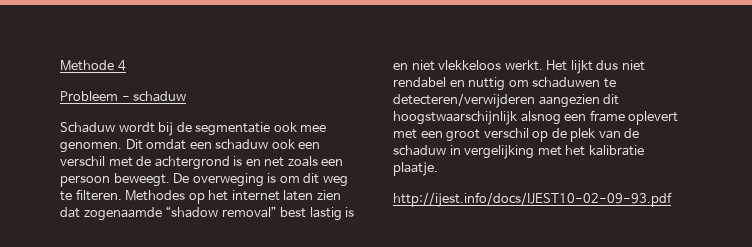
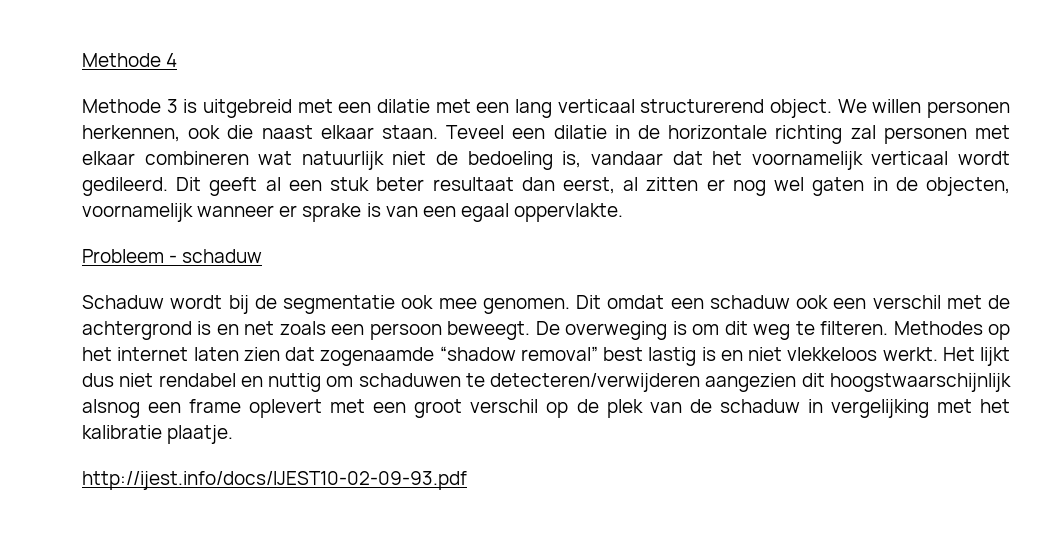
+ Methode 3 is uitgebreid met een dilatie met een lang verticaal structurerend object. We willen personen herkennen, ook die naast elkaar staan. Teveel een dilatie in de horizontale richting zal personen met elkaar combineren wat natuurlijk niet de bedoeling is, vandaar dat het voornamelijk verticaal wordt gedileerd. Dit geeft al een stuk beter resultaat dan eerst, al zitten er nog wel gaten in de objecten, voornamelijk wanneer er sprake is van een egaal oppervlakte.

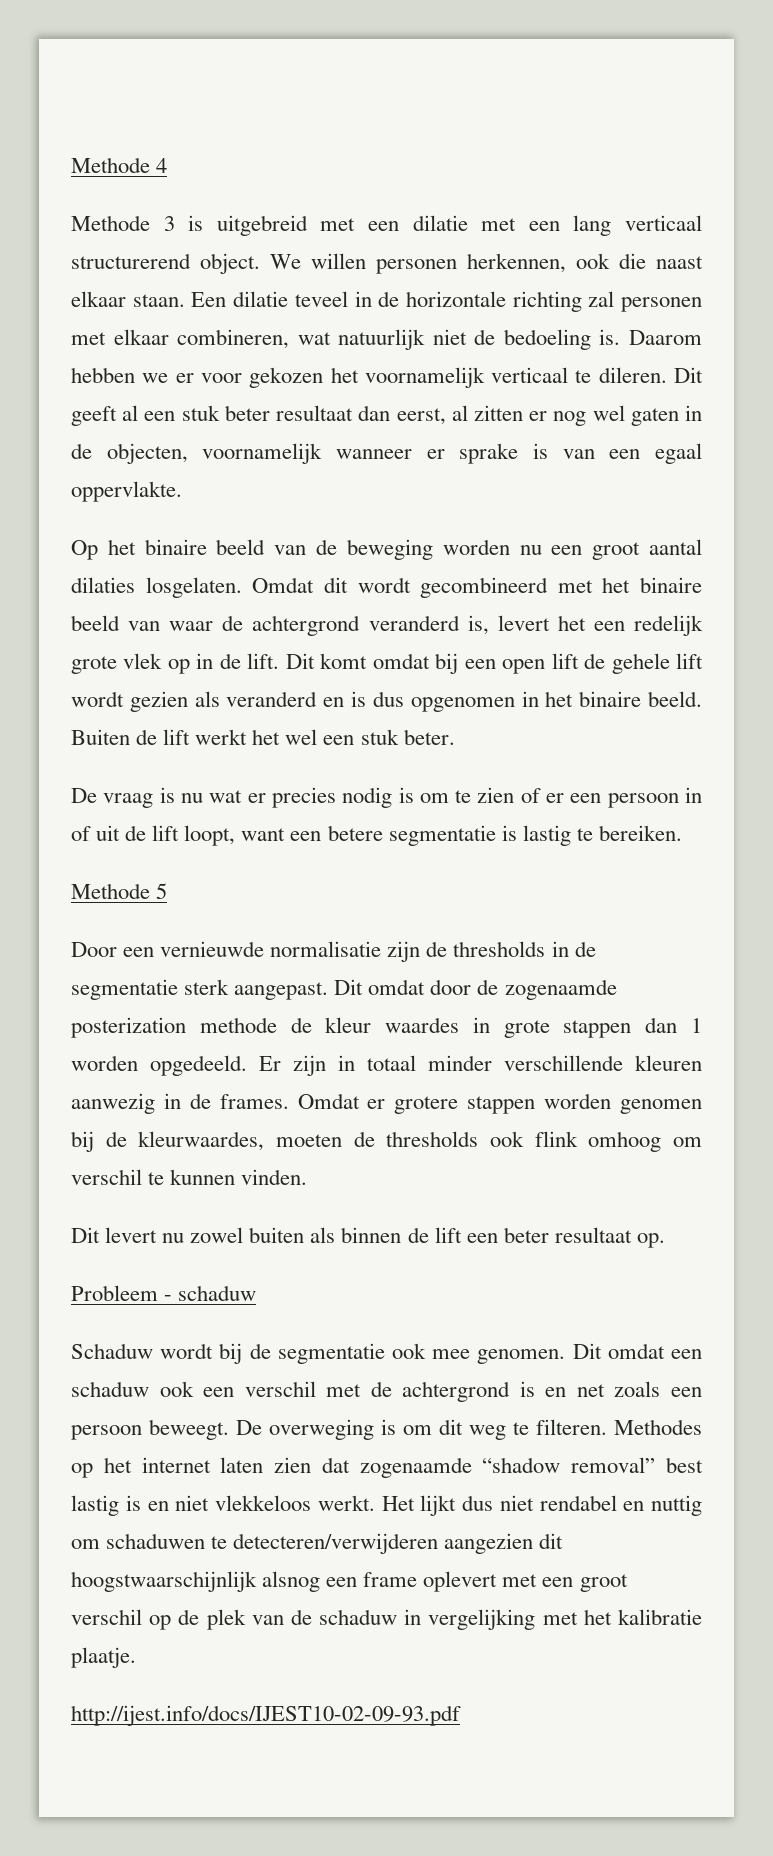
- Teveel een dilatie in de horizontale richting zal personen met elkaar combineren wat natuurlijk niet de bedoeling is, vandaar dat het voornamelijk verticaal wordt gedileerd.
+ Een dilatie teveel in de horizontale richting zal personen met elkaar combineren, wat natuurlijk niet de bedoeling is. Daarom hebben we er voor gekozen het voornamelijk verticaal te dileren.
+ Op het binaire beeld van de beweging worden nu een groot aantal dilaties losgelaten. Omdat dit wordt gecombineerd met het binaire beeld van waar de achtergrond veranderd is, levert het een redelijk grote vlek op in de lift. Dit komt omdat bij een open lift de gehele lift wordt gezien als veranderd en is dus opgenomen in het binaire beeld. Buiten de lift werkt het wel een stuk beter.
+ De vraag is nu wat er precies nodig is om te zien of er een persoon in of uit de lift loopt, want een betere segmentatie is lastig te bereiken.
+ Methode 5
+ Door een vernieuwde normalisatie zijn de thresholds in de segmentatie sterk aangepast. Dit omdat door de zogenaamde posterization methode de kleur waardes in grote stappen dan 1 worden opgedeeld. Er zijn in totaal minder verschillende kleuren aanwezig in de frames. Omdat er grotere stappen worden genomen bij de kleurwaardes, moeten de thresholds ook flink omhoog om verschil te kunnen vinden.
+ Dit levert nu zowel buiten als binnen de lift een beter resultaat op.

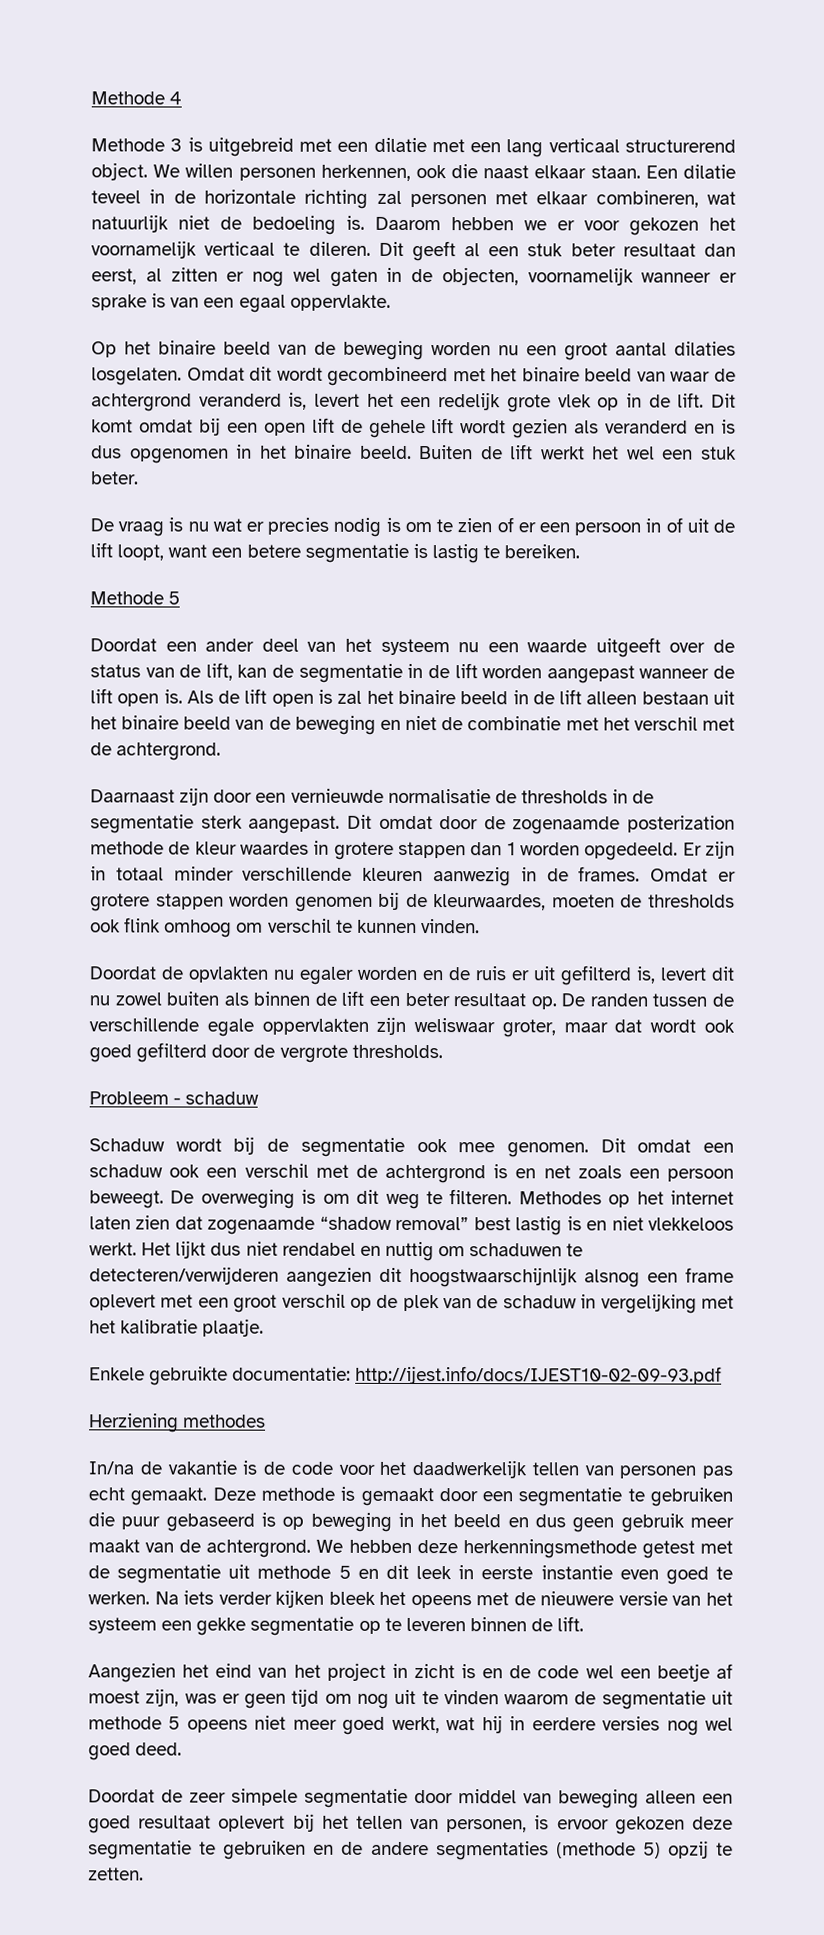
- Door een vernieuwde normalisatie zijn de thresholds in de segmentatie sterk aangepast.
+ Doordat een ander deel van het systeem nu een waarde uitgeeft over de status van de lift, kan de segmentatie in de lift worden aangepast wanneer de lift open is. Als de lift open is zal het binaire beeld in de lift alleen bestaan uit het binaire beeld van de beweging en niet de combinatie met het verschil met de achtergrond.
+ Daarnaast zijn door een vernieuwde normalisatie de thresholds in de segmentatie sterk aangepast.
- Dit omdat door de zogenaamde posterization methode de kleur waardes in grote stappen dan 1 worden opgedeeld.
+ Dit omdat door de zogenaamde posterization methode de kleur waardes in grotere stappen dan 1 worden opgedeeld.
- Dit levert nu zowel buiten als binnen de lift een beter resultaat op.
+ Doordat de opvlakten nu egaler worden en de ruis er uit gefilterd is, levert dit nu zowel buiten als binnen de lift een beter resultaat op. De randen tussen de verschillende egale oppervlakten zijn weliswaar groter, maar dat wordt ook goed gefilterd door de vergrote thresholds.
- http://ijest.info/docs/IJEST10-02-09-93.pdf
+ Enkele gebruikte documentatie: http://ijest.info/docs/IJEST10-02-09-93.pdf
+ Herziening methodes
+ In/na de vakantie is de code voor het daadwerkelijk tellen van personen pas echt gemaakt. Deze methode is gemaakt door een segmentatie te gebruiken die puur gebaseerd is op beweging in het beeld en dus geen gebruik meer maakt van de achtergrond. We hebben deze herkenningsmethode getest met de segmentatie uit methode 5 en dit leek in eerste instantie even goed te werken. Na iets verder kijken bleek het opeens met de nieuwere versie van het systeem een gekke segmentatie op te leveren binnen de lift.
+ Aangezien het eind van het project in zicht is en de code wel een beetje af moest zijn, was er geen tijd om nog uit te vinden waarom de segmentatie uit methode 5 opeens niet meer goed werkt, wat hij in eerdere versies nog wel goed deed.
+ Doordat de zeer simpele segmentatie door middel van beweging alleen een goed resultaat oplevert bij het tellen van personen, is ervoor gekozen deze segmentatie te gebruiken en de andere segmentaties (methode 5) opzij te zetten.

